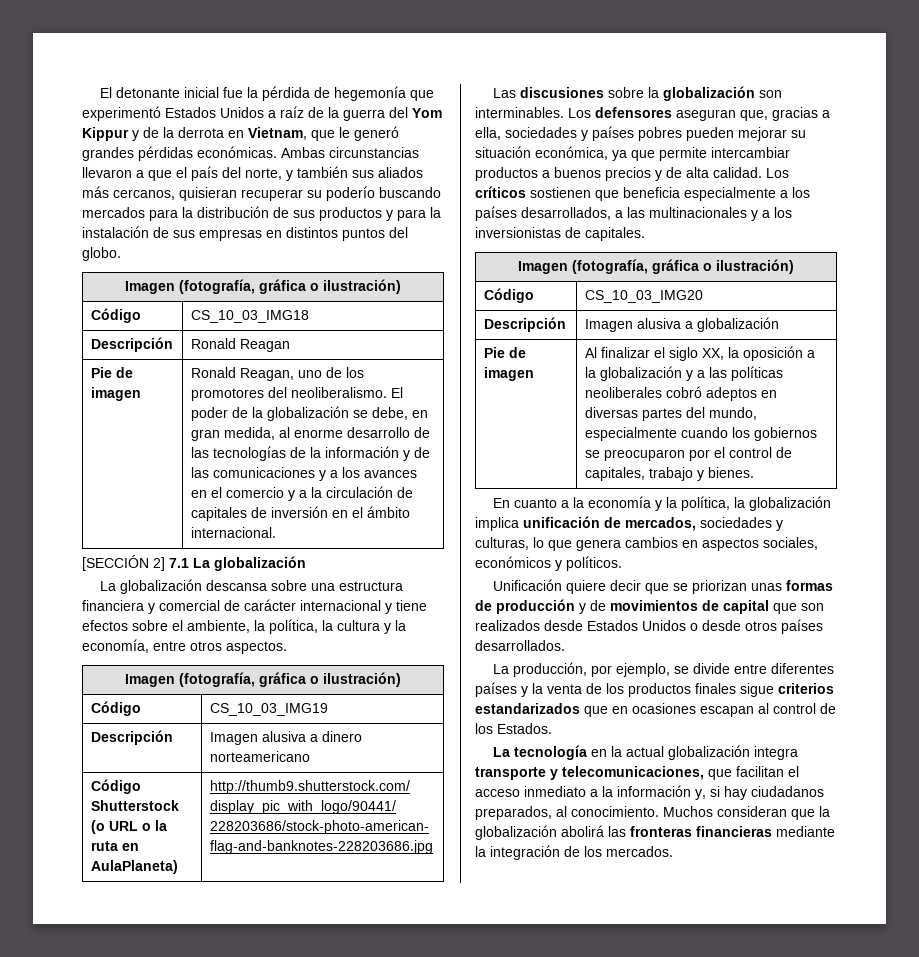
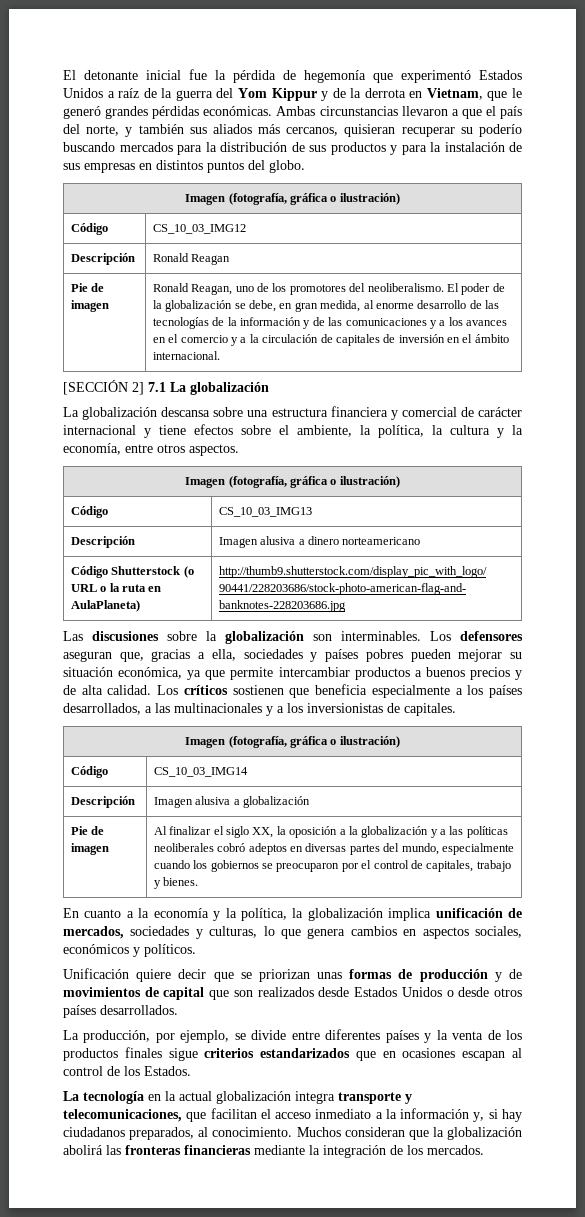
- Código | CS_10_03_IMG18
+ Código | CS_10_03_IMG12
- Código | CS_10_03_IMG19
+ Código | CS_10_03_IMG13
- Código | CS_10_03_IMG20
+ Código | CS_10_03_IMG14

